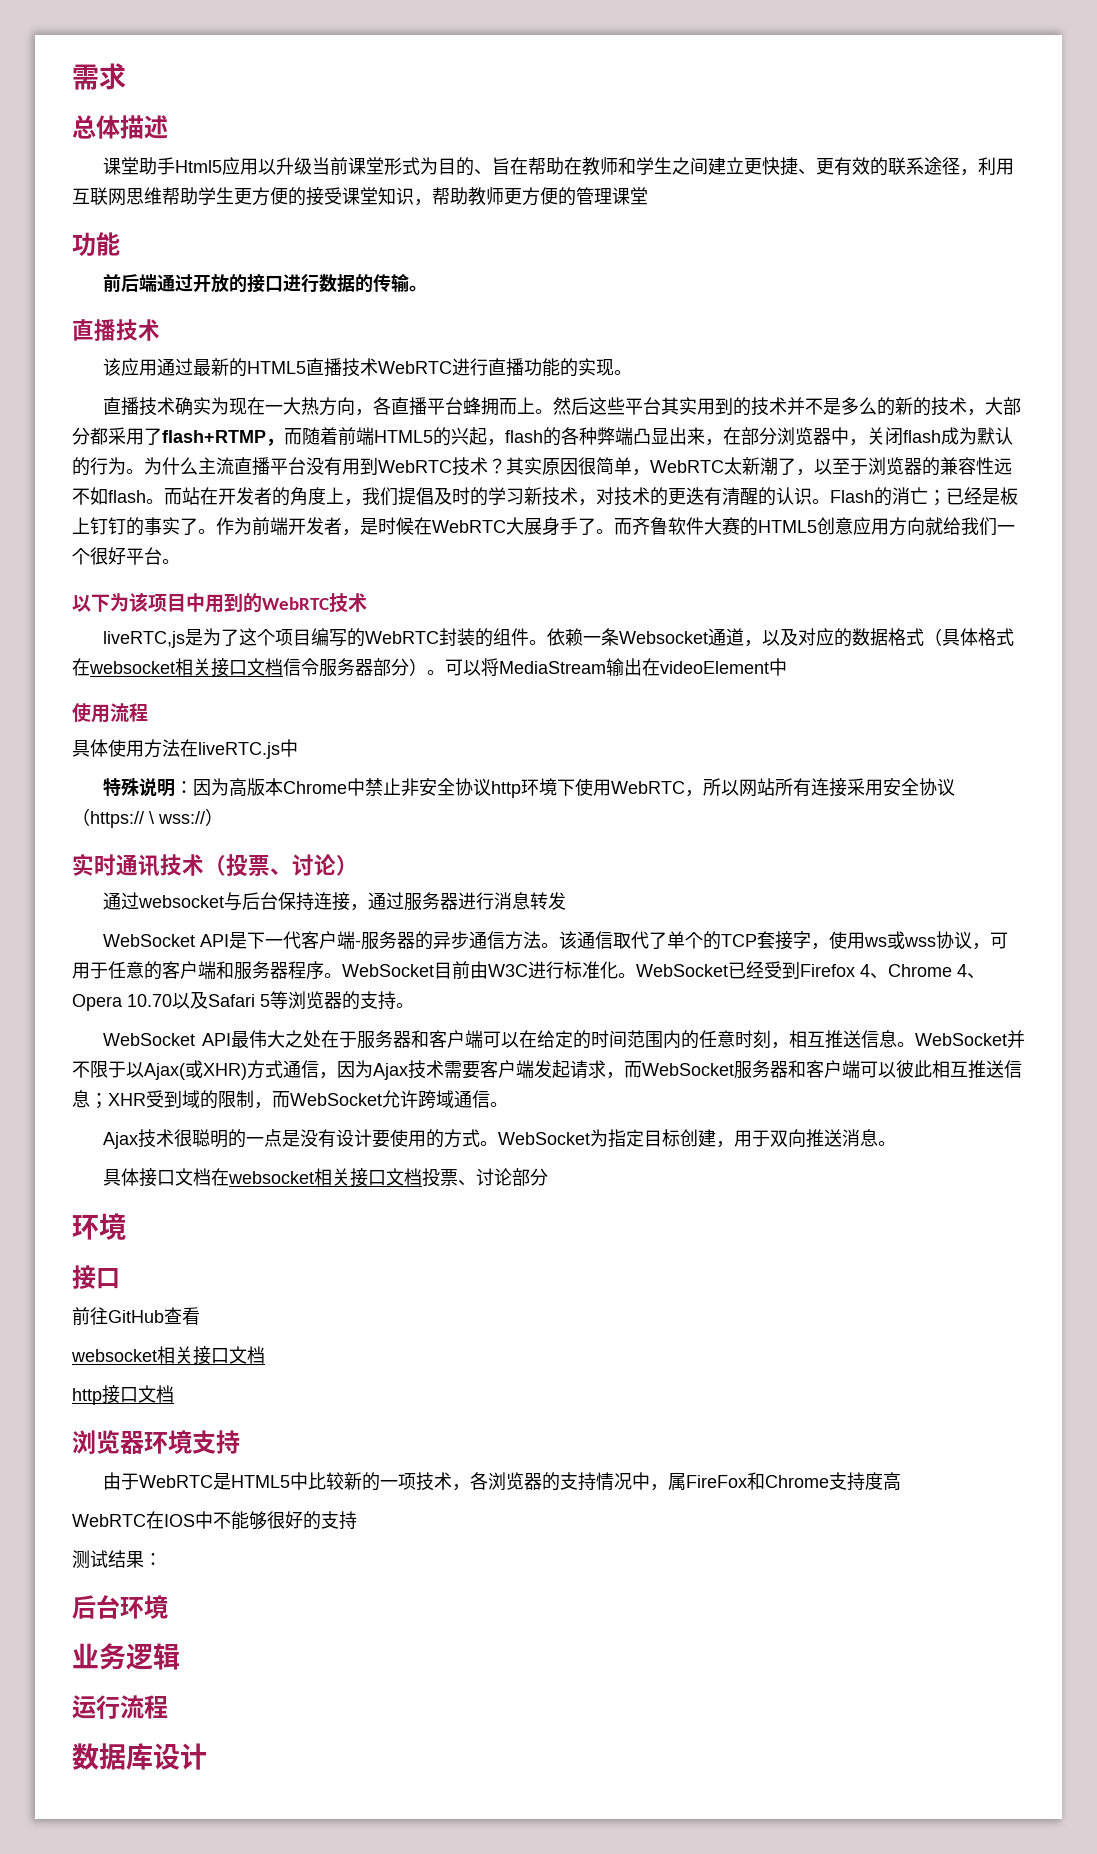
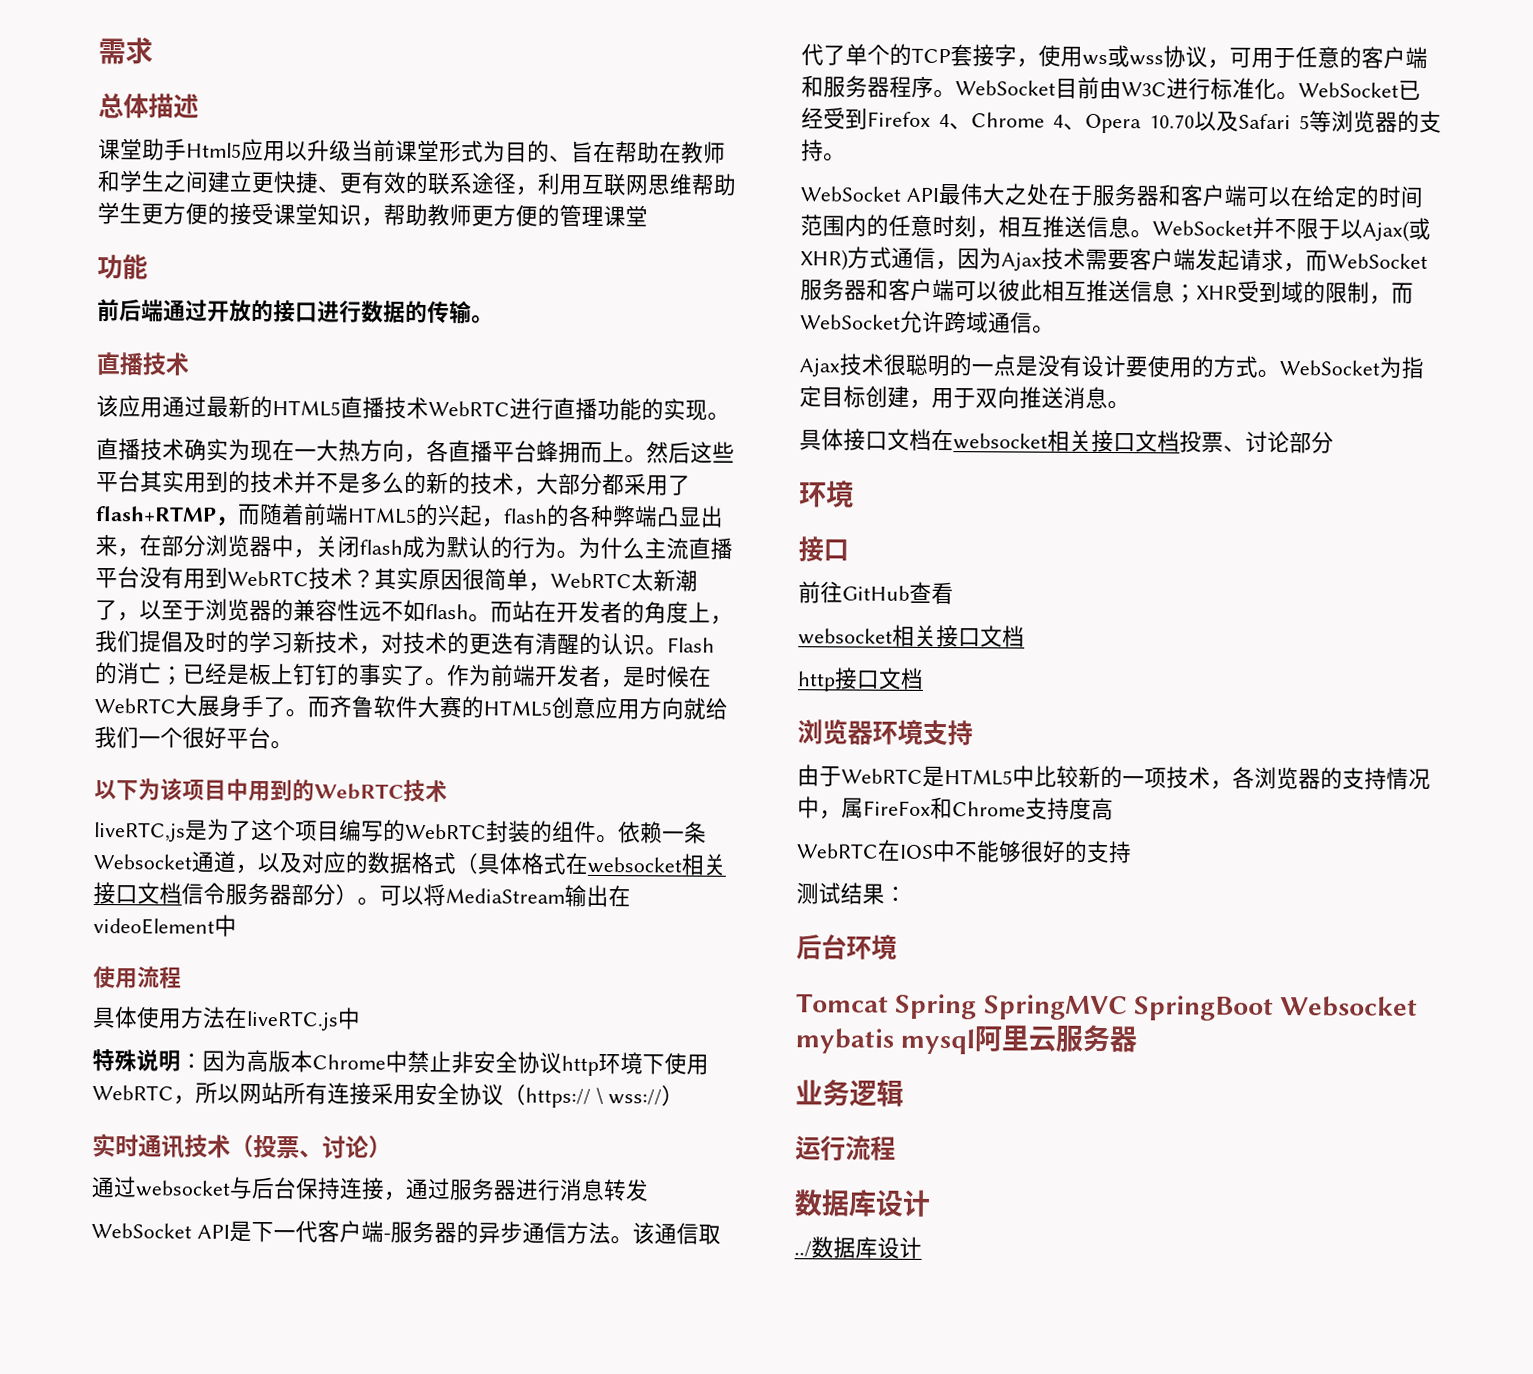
+ Tomcat Spring SpringMVC SpringBoot Websocket mybatis mysql阿里云服务器
+ ../数据库设计

